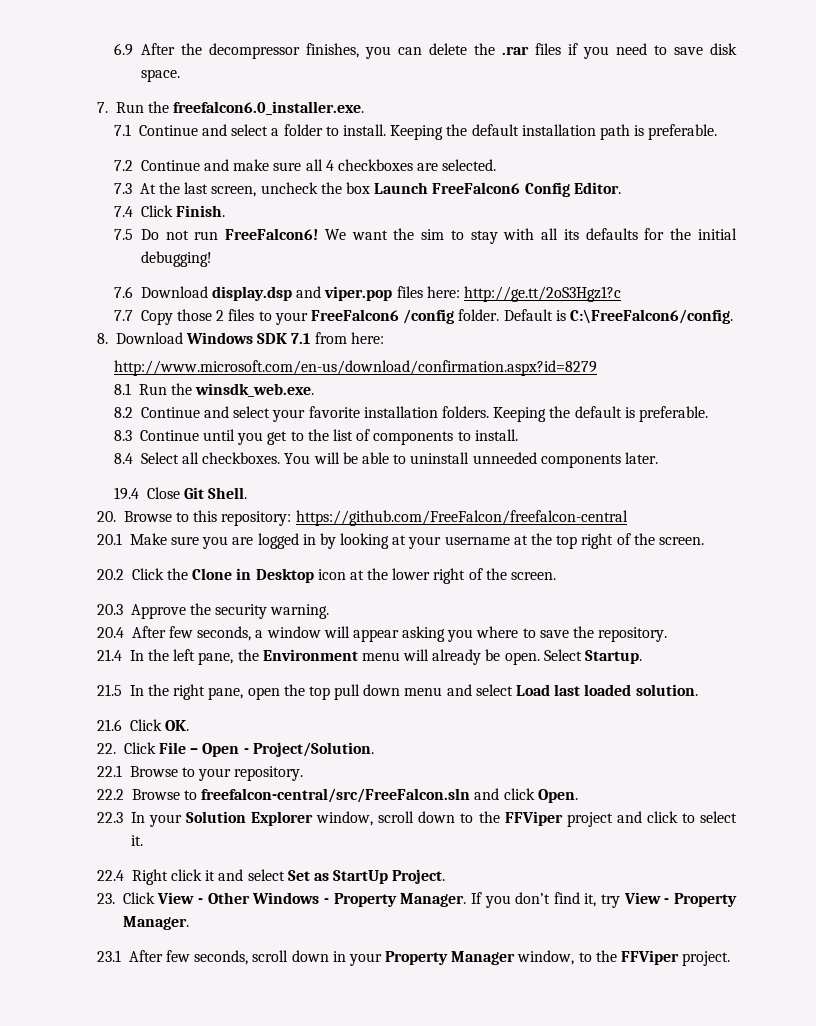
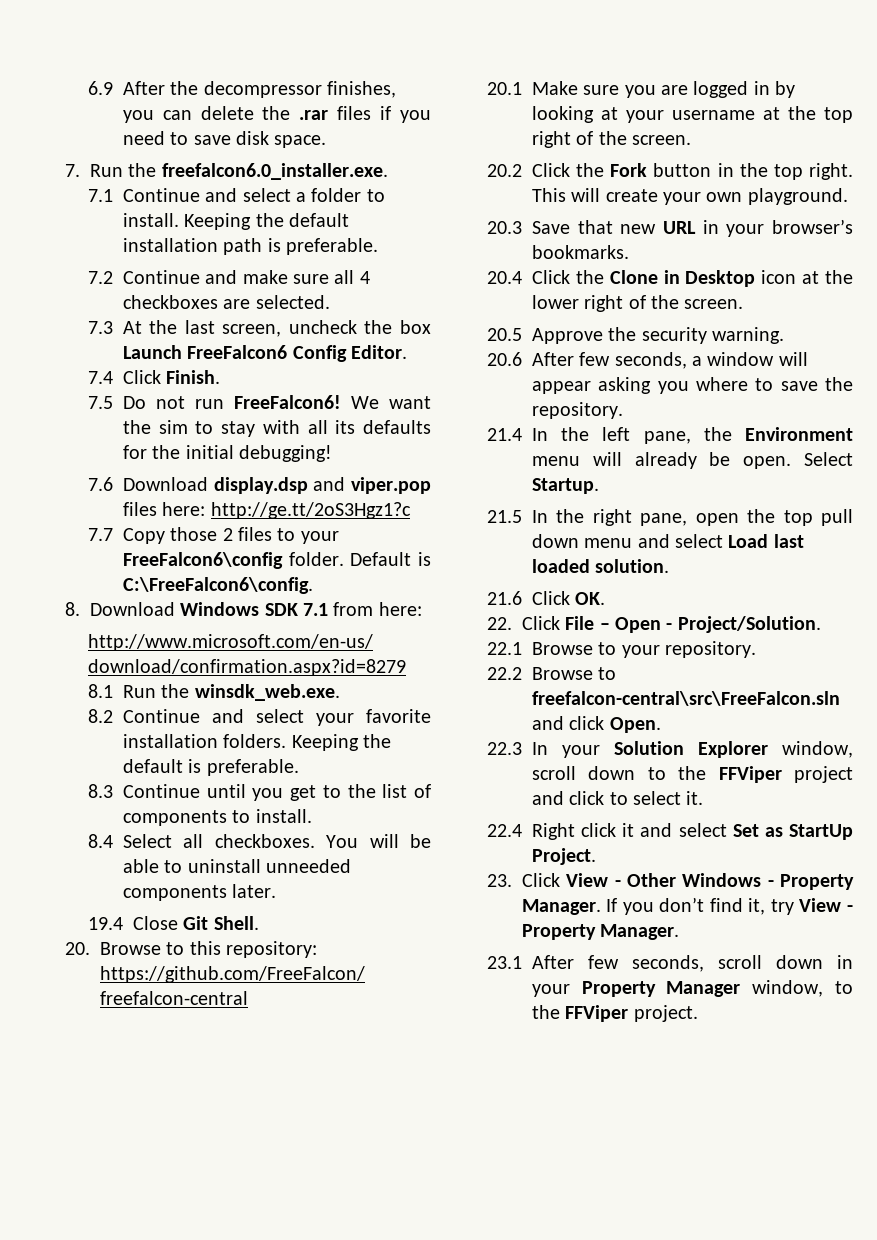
- 7.7 Copy those 2 files to your FreeFalcon6 /config folder.
+ 7.7 Copy those 2 files to your FreeFalcon6\config folder.
- Default is C:\FreeFalcon6/config.
+ Default is C:\FreeFalcon6\config.
- 20.2 Click the Clone in Desktop icon at the lower right of the screen.
+ 20.2 Click the Fork button in the top right. This will create your own playground.
+ 20.3 Save that new URL in your browser’s bookmarks.
+ 20.4 Click the Clone in Desktop icon at the lower right of the screen.
- 20.3 Approve the security warning.
+ 20.5 Approve the security warning.
- 20.4 After few seconds, a window will appear asking you where to save the repository.
+ 20.6 After few seconds, a window will appear asking you where to save the repository.
- 22.2 Browse to freefalcon-central/src/FreeFalcon.sln and click Open.
+ 22.2 Browse to freefalcon-central\src\FreeFalcon.sln and click Open.

